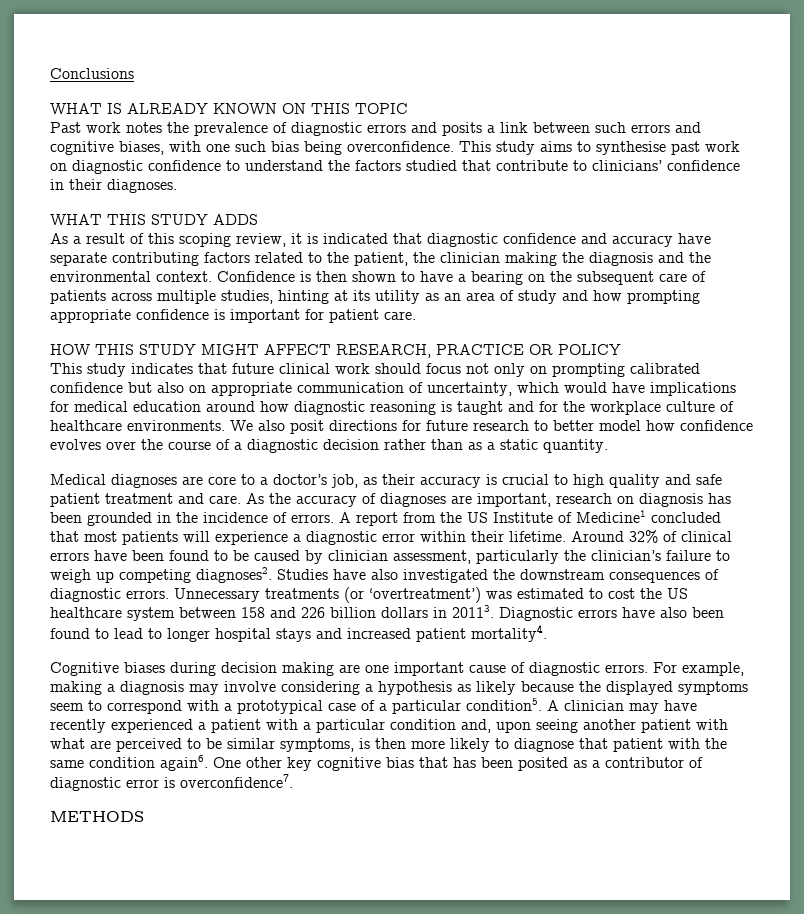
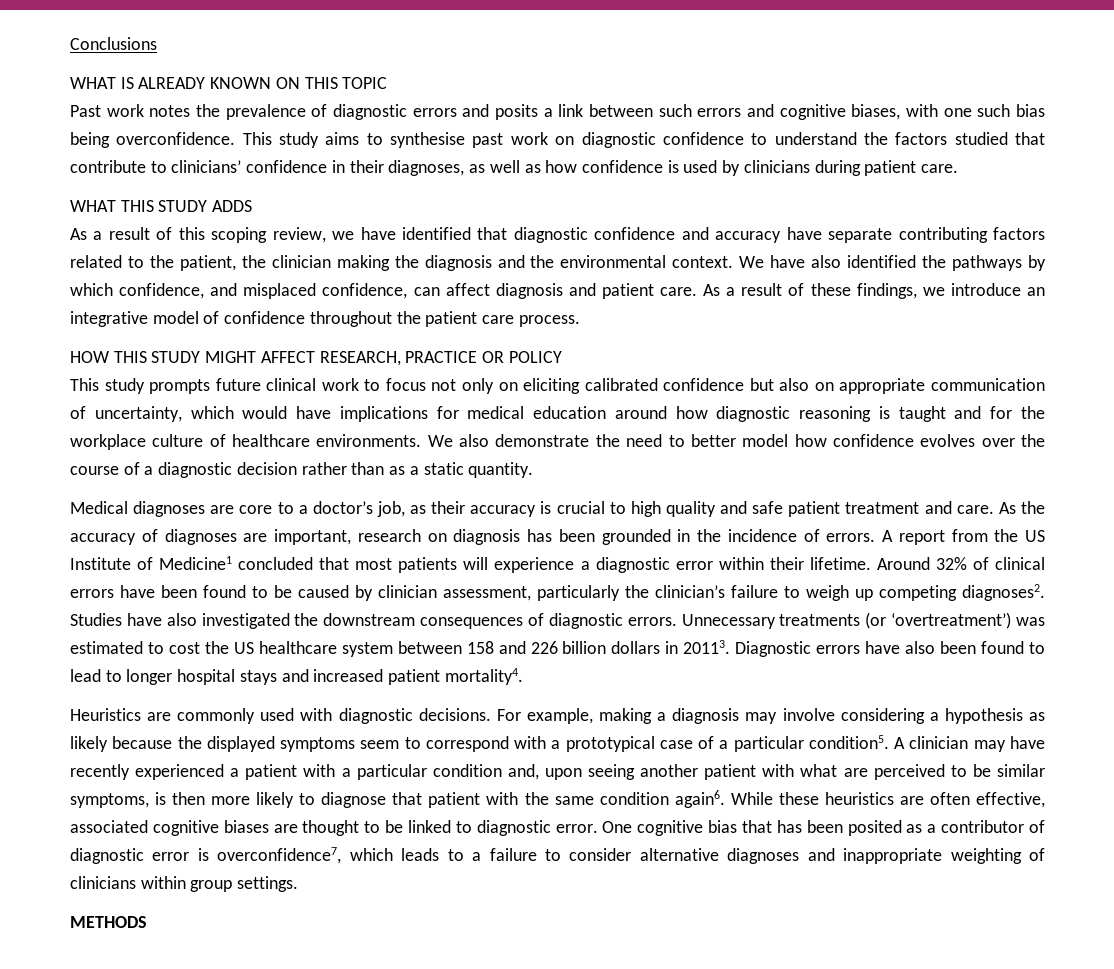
- This study aims to synthesise past work on diagnostic confidence to understand the factors studied that contribute to clinicians’ confidence in their diagnoses.
+ This study aims to synthesise past work on diagnostic confidence to understand the factors studied that contribute to clinicians’ confidence in their diagnoses, as well as how confidence is used by clinicians during patient care.
- As a result of this scoping review, it is indicated that diagnostic confidence and accuracy have separate contributing factors related to the patient, the clinician making the diagnosis and the environmental context.
+ As a result of this scoping review, we have identified that diagnostic confidence and accuracy have separate contributing factors related to the patient, the clinician making the diagnosis and the environmental context.
- Confidence is then shown to have a bearing on the subsequent care of patients across multiple studies, hinting at its utility as an area of study and how prompting appropriate confidence is important for patient care.
+ We have also identified the pathways by which confidence, and misplaced confidence, can affect diagnosis and patient care. As a result of these findings, we introduce an integrative model of confidence throughout the patient care process.
- This study indicates that future clinical work should focus not only on prompting calibrated confidence but also on appropriate communication of uncertainty, which would have implications for medical education around how diagnostic reasoning is taught and for the workplace culture of healthcare environments.
+ This study prompts future clinical work to focus not only on eliciting calibrated confidence but also on appropriate communication of uncertainty, which would have implications for medical education around how diagnostic reasoning is taught and for the workplace culture of healthcare environments.
- We also posit directions for future research to better model how confidence evolves over the course of a diagnostic decision rather than as a static quantity.
+ We also demonstrate the need to better model how confidence evolves over the course of a diagnostic decision rather than as a static quantity.
- Cognitive biases during decision making are one important cause of diagnostic errors.
+ Heuristics are commonly used with diagnostic decisions.
- One other key cognitive bias that has been posited as a contributor of diagnostic error is overconfidence7.
+ While these heuristics are often effective, associated cognitive biases are thought to be linked to diagnostic error. One cognitive bias that has been posited as a contributor of diagnostic error is overconfidence7, which leads to a failure to consider alternative diagnoses and inappropriate weighting of clinicians within group settings.

